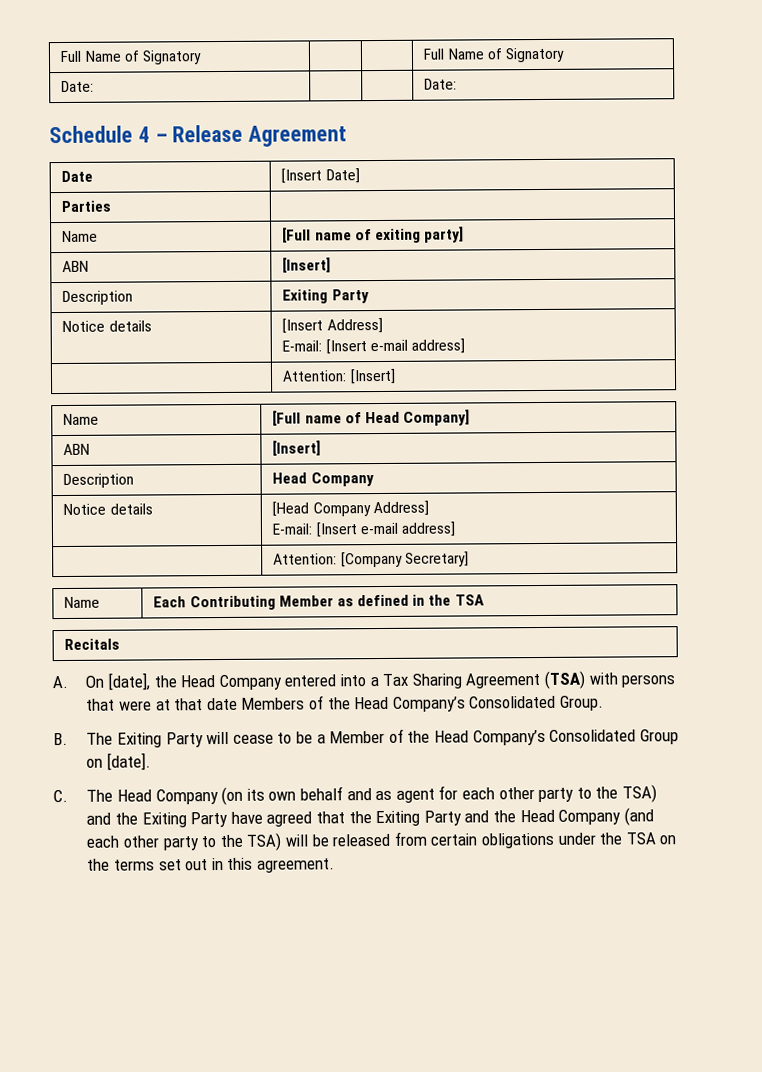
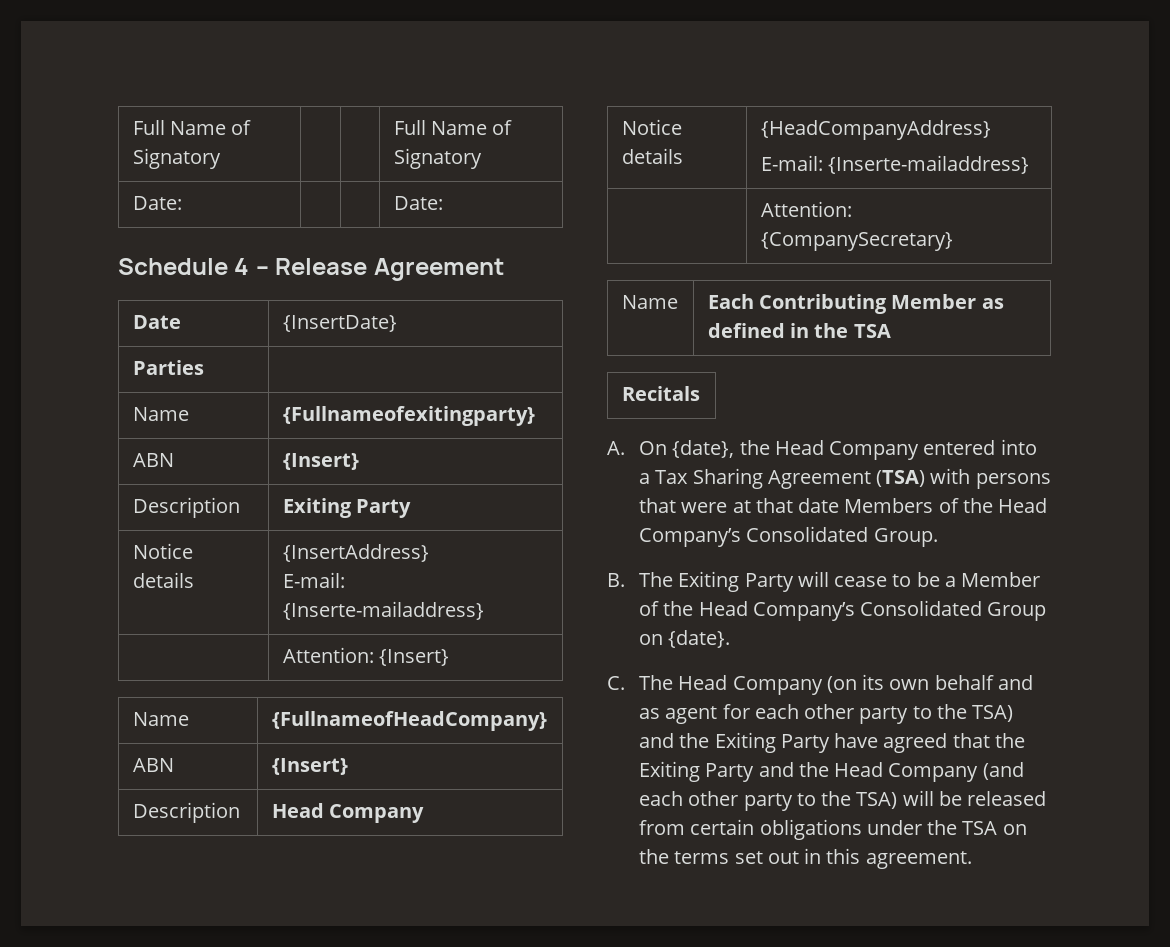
- Date | [Insert Date]
+ Date | {InsertDate}
- Name | [Full name of exiting party]
- ABN | [Insert]
+ Name | {Fullnameofexitingparty}
+ ABN | {Insert}
- Notice details | [Insert Address]
- E-mail: [Insert e-mail address]
- | Attention: [Insert]
- Name | [Full name of Head Company]
- ABN | [Insert]
+ Notice details | {InsertAddress}
+ E-mail: {Inserte-mailaddress}
+ | Attention: {Insert}
+ Name | {FullnameofHeadCompany}
+ ABN | {Insert}
- Notice details | [Head Company Address]
- E-mail: [Insert e-mail address]
- | Attention: [Company Secretary]
+ Notice details | {HeadCompanyAddress}
+ E-mail: {Inserte-mailaddress}
+ | Attention: {CompanySecretary}
- A. On [date], the Head Company entered into a Tax Sharing Agreement (TSA) with persons that were at that date Members of the Head Company’s Consolidated Group.
+ A. On {date}, the Head Company entered into a Tax Sharing Agreement (TSA) with persons that were at that date Members of the Head Company’s Consolidated Group.
- B. The Exiting Party will cease to be a Member of the Head Company’s Consolidated Group on [date].
+ B. The Exiting Party will cease to be a Member of the Head Company’s Consolidated Group on {date}.

